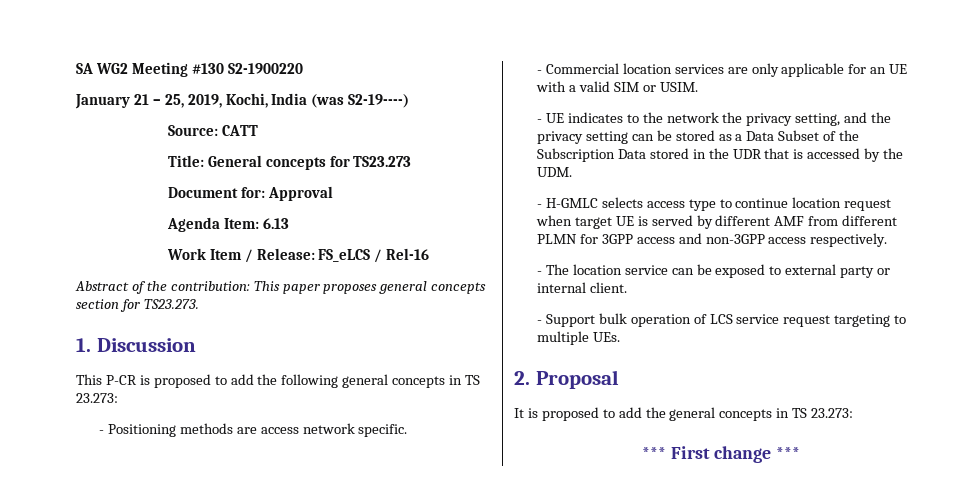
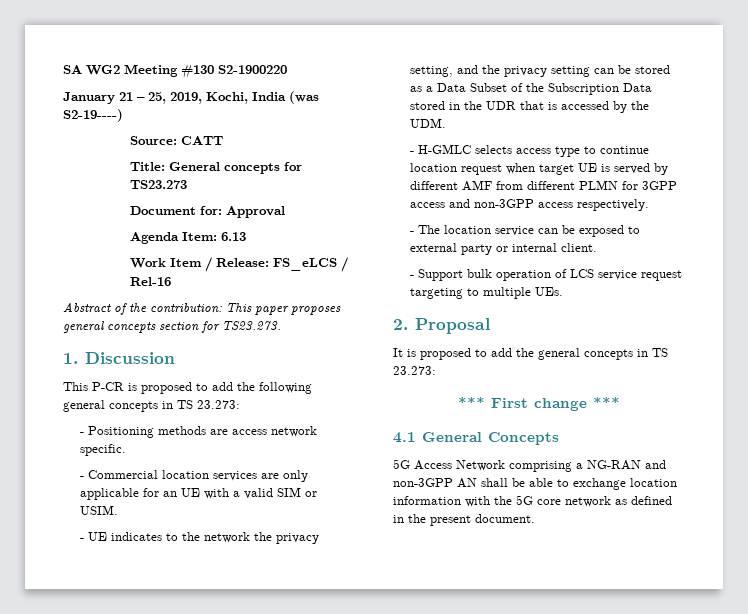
+ 4.1 General Concepts
+ 5G Access Network comprising a NG-RAN and non-3GPP AN shall be able to exchange location information with the 5G core network as defined in the present document.

